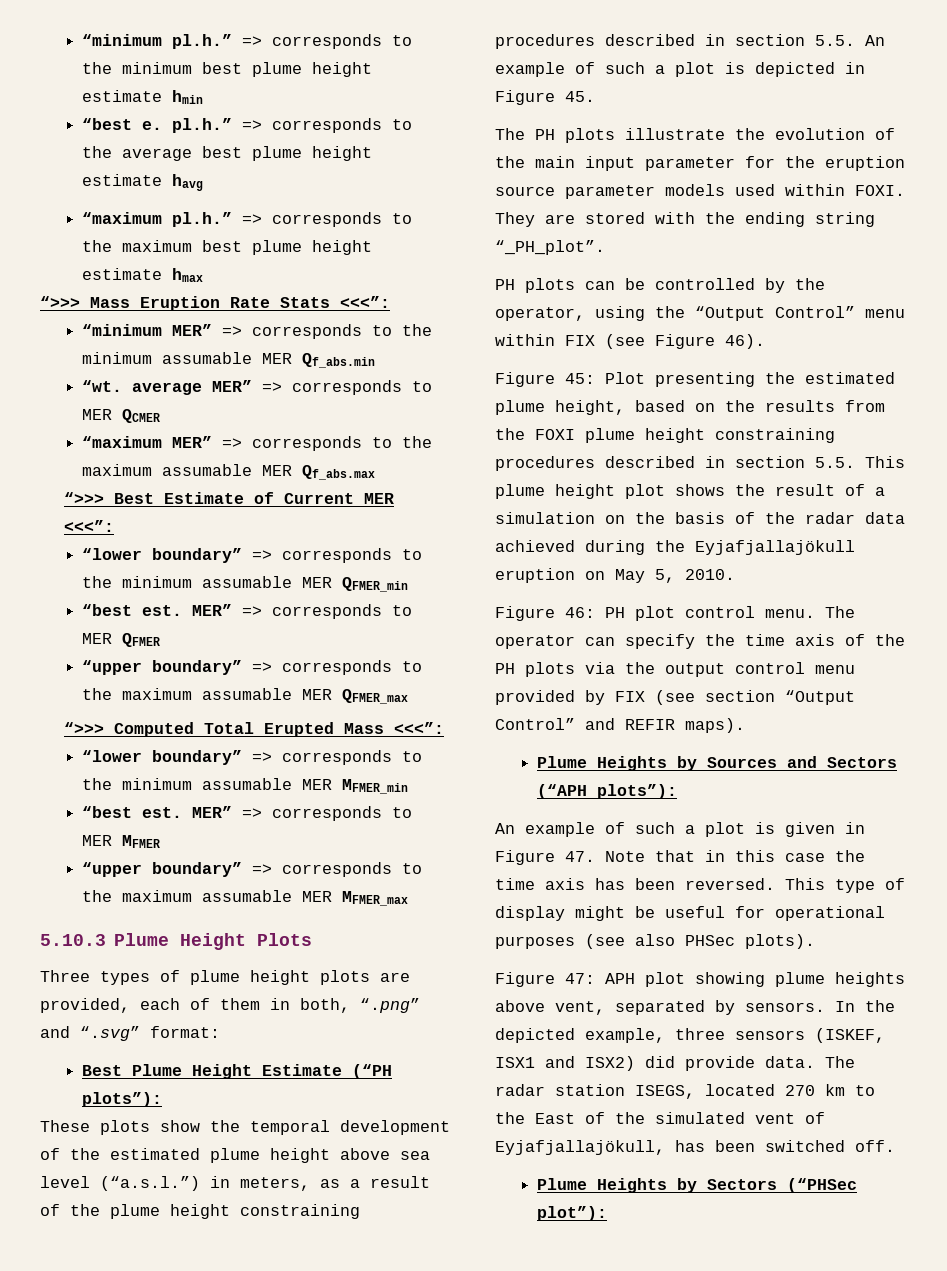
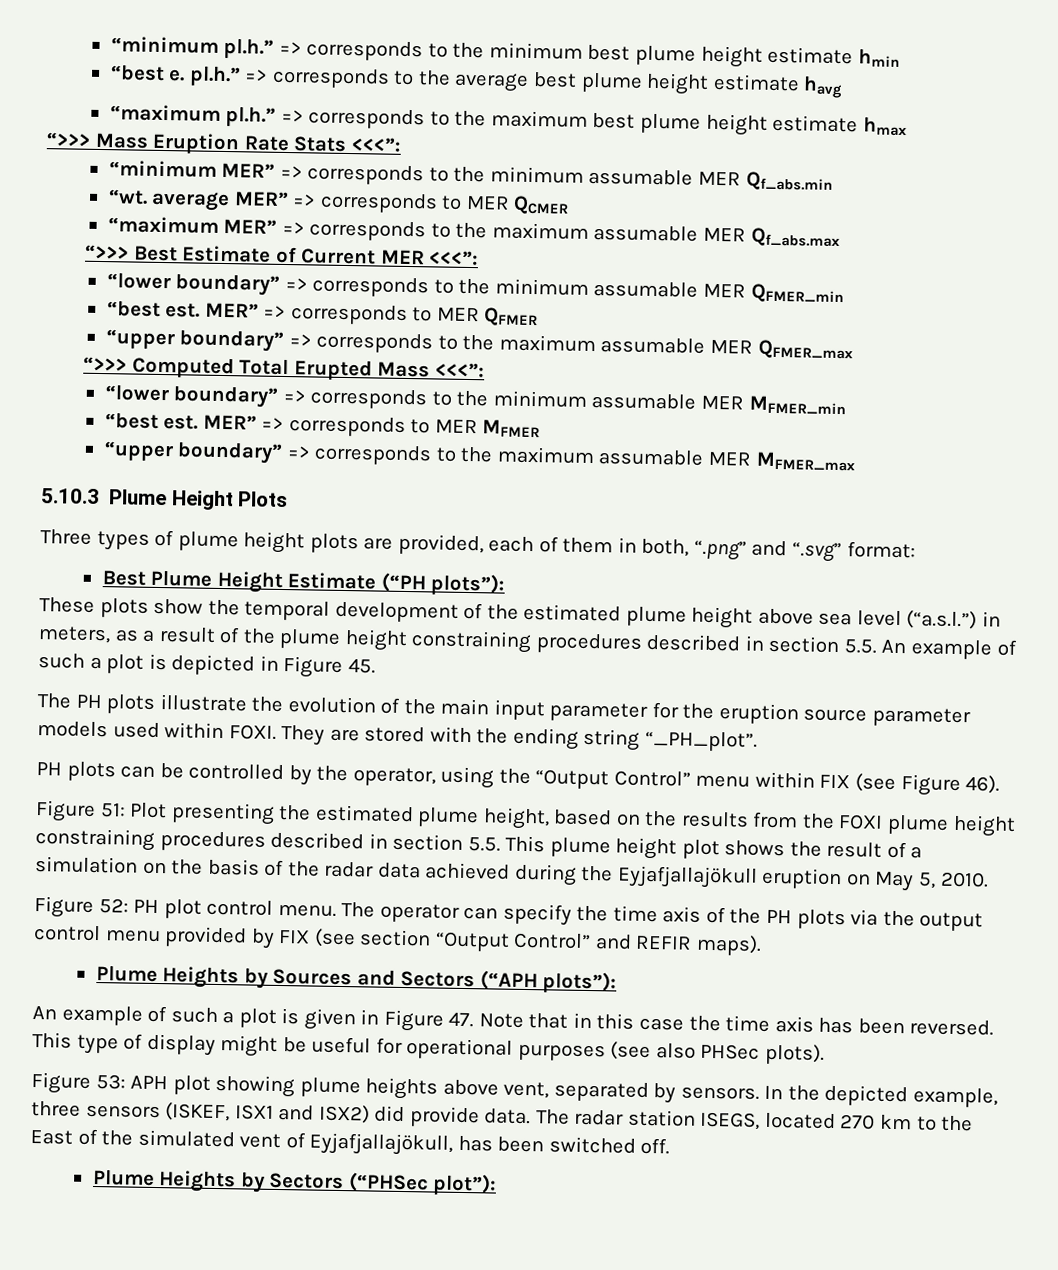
- Figure 45: Plot presenting the estimated plume height, based on the results from the FOXI plume height constraining procedures described in section 5.5. This plume height plot shows the result of a simulation on the basis of the radar data achieved during the Eyjafjallajökull eruption on May 5, 2010.
+ Figure 51: Plot presenting the estimated plume height, based on the results from the FOXI plume height constraining procedures described in section 5.5. This plume height plot shows the result of a simulation on the basis of the radar data achieved during the Eyjafjallajökull eruption on May 5, 2010.
- Figure 46: PH plot control menu.
+ Figure 52: PH plot control menu.
- Figure 47: APH plot showing plume heights above vent, separated by sensors.
+ Figure 53: APH plot showing plume heights above vent, separated by sensors.

